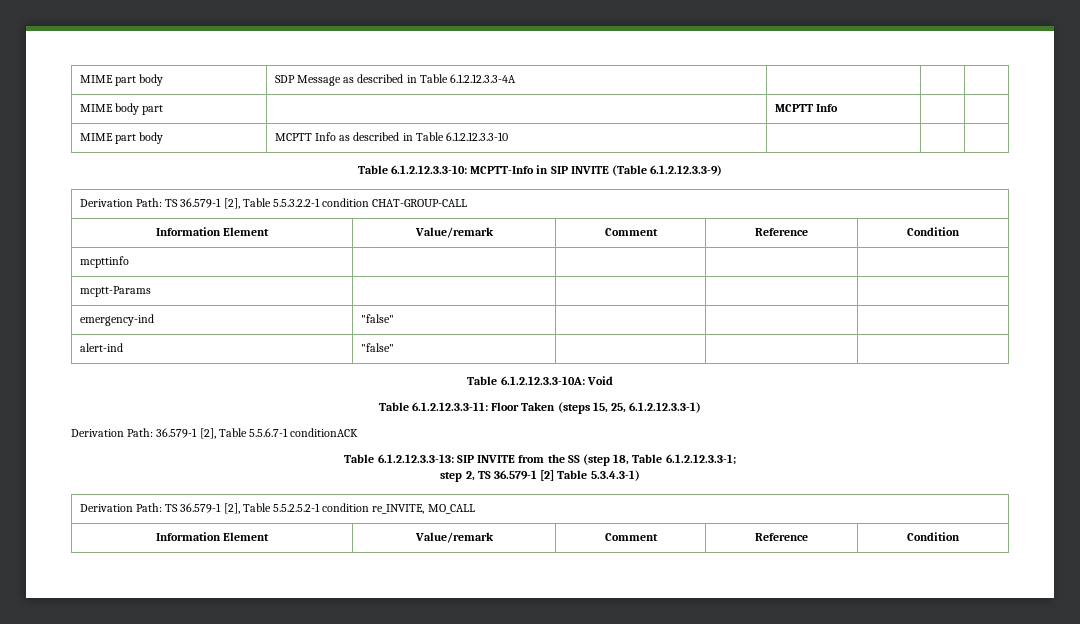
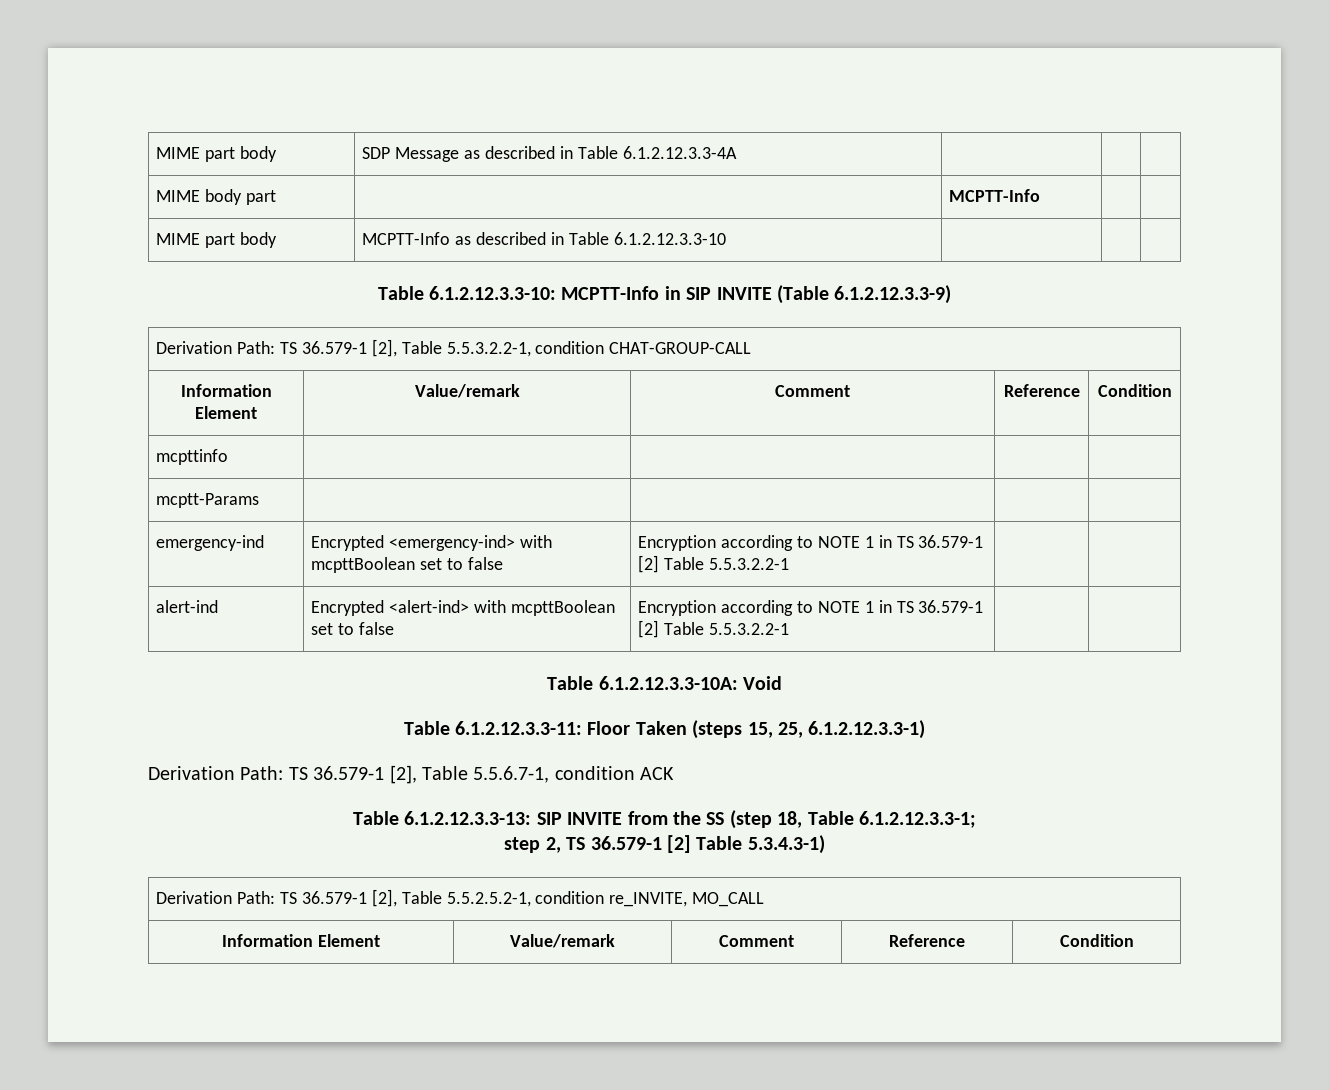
- MIME body part | | MCPTT Info | |
- MIME part body | MCPTT Info as described in Table 6.1.2.12.3.3-10 | | |
+ MIME body part | | MCPTT-Info | |
+ MIME part body | MCPTT-Info as described in Table 6.1.2.12.3.3-10 | | |
- Derivation Path: TS 36.579-1 [2], Table 5.5.3.2.2-1 condition CHAT-GROUP-CALL
+ Derivation Path: TS 36.579-1 [2], Table 5.5.3.2.2-1, condition CHAT-GROUP-CALL
- emergency-ind | "false" | | |
- alert-ind | "false" | | |
+ emergency-ind | Encrypted <emergency-ind> with mcpttBoolean set to false | Encryption according to NOTE 1 in TS 36.579-1 [2] Table 5.5.3.2.2-1 | |
+ alert-ind | Encrypted <alert-ind> with mcpttBoolean set to false | Encryption according to NOTE 1 in TS 36.579-1 [2] Table 5.5.3.2.2-1 | |
- Derivation Path: 36.579-1 [2], Table 5.5.6.7-1 conditionACK
+ Derivation Path: TS 36.579-1 [2], Table 5.5.6.7-1, condition ACK
- Derivation Path: TS 36.579-1 [2], Table 5.5.2.5.2-1 condition re_INVITE, MO_CALL
+ Derivation Path: TS 36.579-1 [2], Table 5.5.2.5.2-1, condition re_INVITE, MO_CALL

